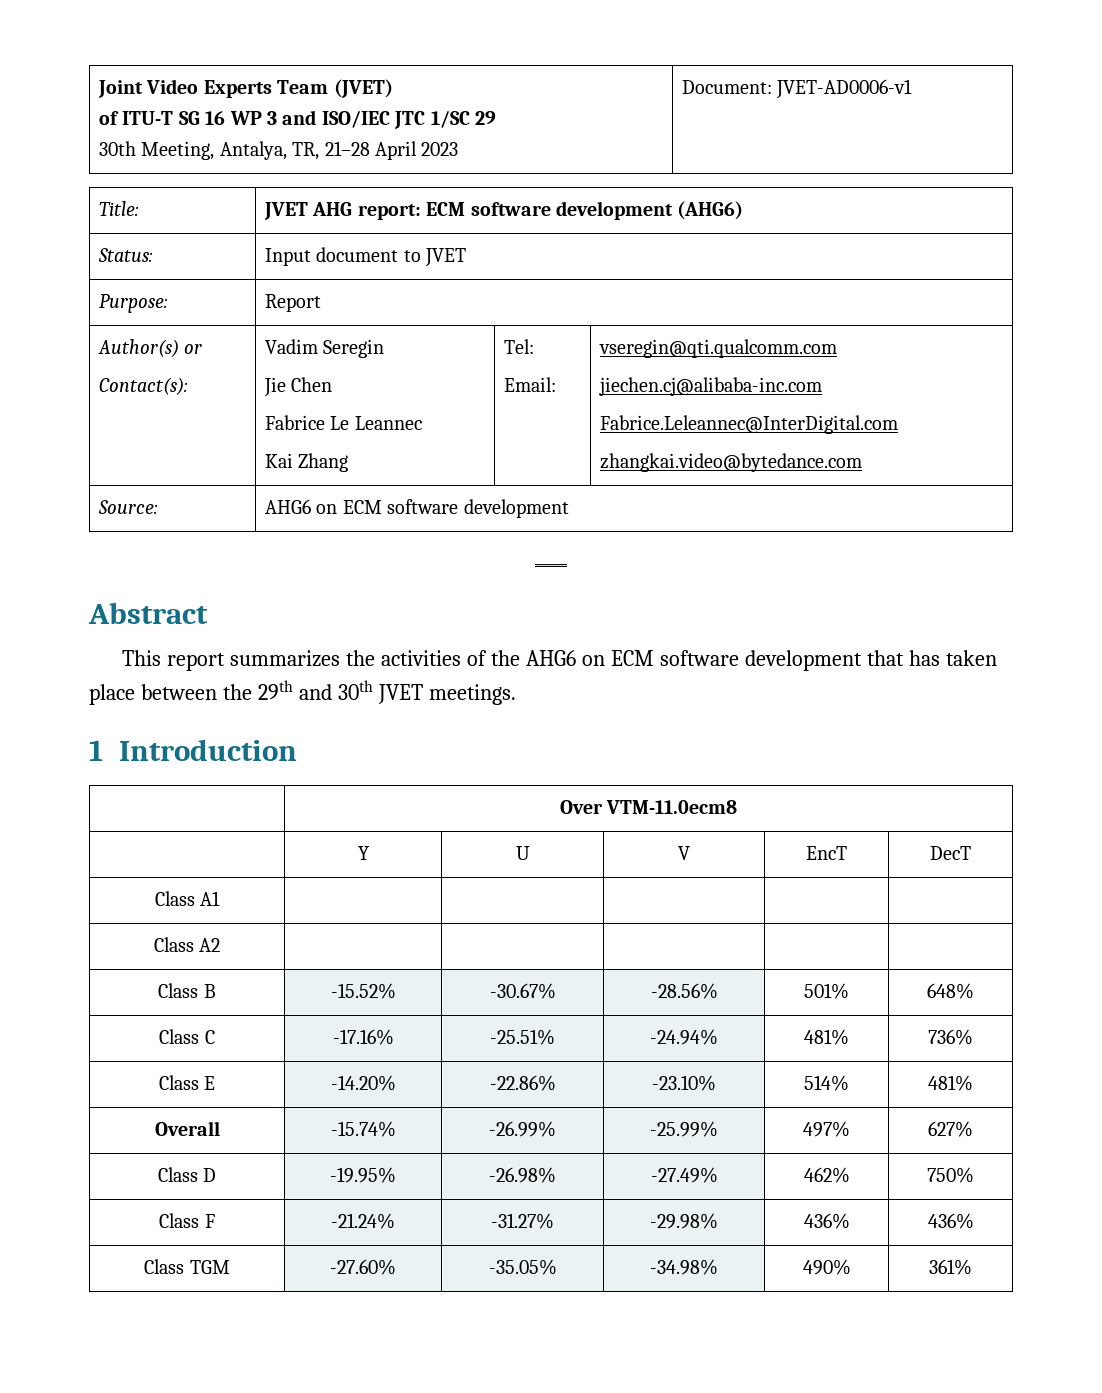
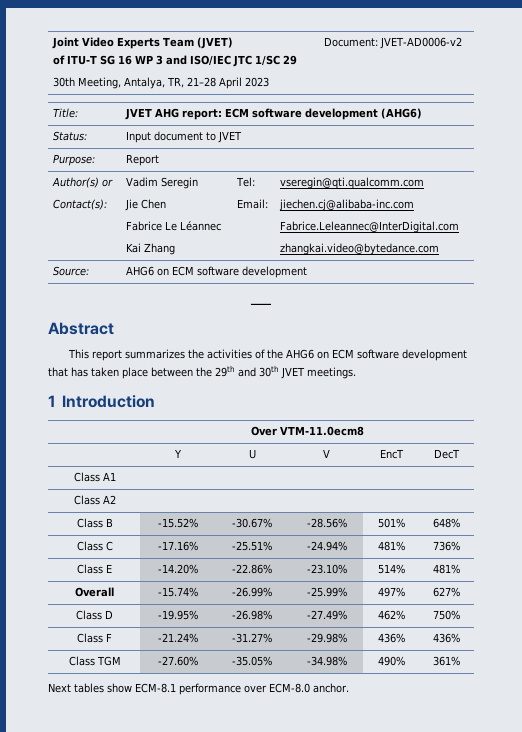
  Joint Video Experts Team (JVET)
  of ITU-T SG 16 WP 3 and ISO/IEC JTC 1/SC 29
- 30th Meeting, Antalya, TR, 21–28 April 2023 | Document: JVET-AD0006-v1
+ 30th Meeting, Antalya, TR, 21–28 April 2023 | Document: JVET-AD0006-v2
  Author(s) or
  Contact(s): | Vadim Seregin
  Jie Chen
- Fabrice Le Leannec
+ Fabrice Le Léannec
+ Next tables show ECM-8.1 performance over ECM-8.0 anchor.

